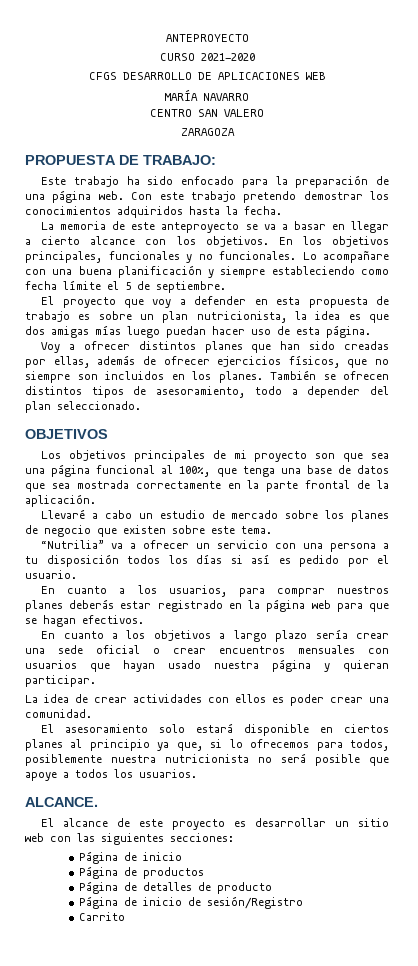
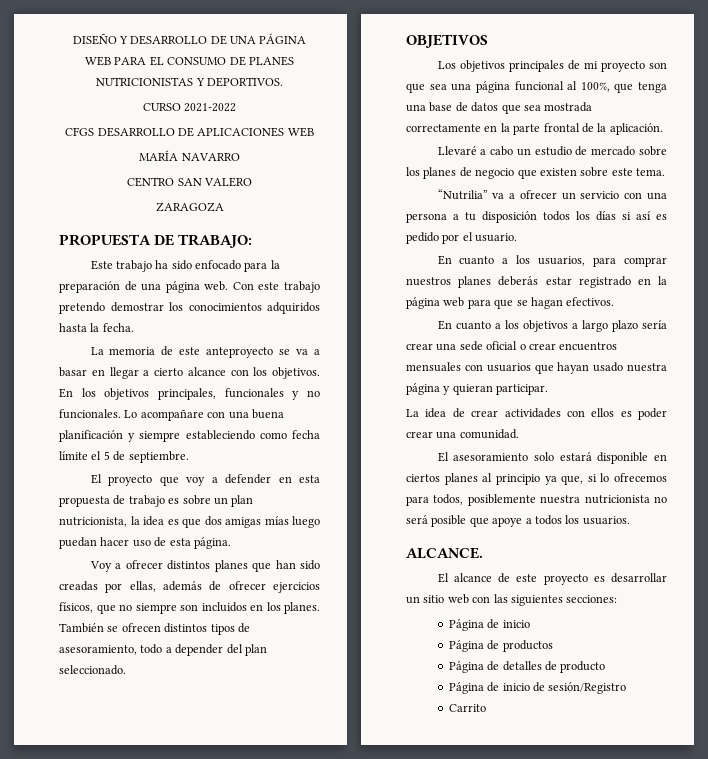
- ANTEPROYECTO
+ DISEÑO Y DESARROLLO DE UNA PÁGINA WEB PARA EL CONSUMO DE PLANES NUTRICIONISTAS Y DEPORTIVOS.
- CURSO 2021-2020
+ CURSO 2021-2022

